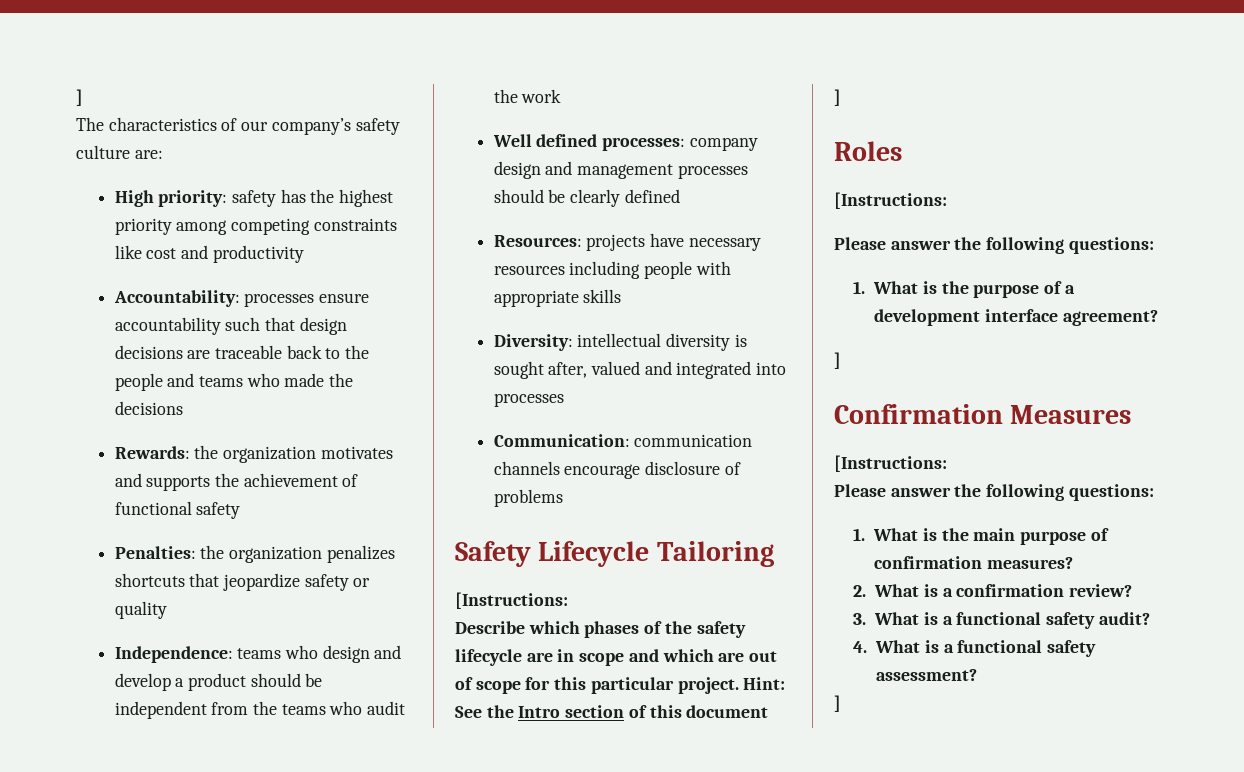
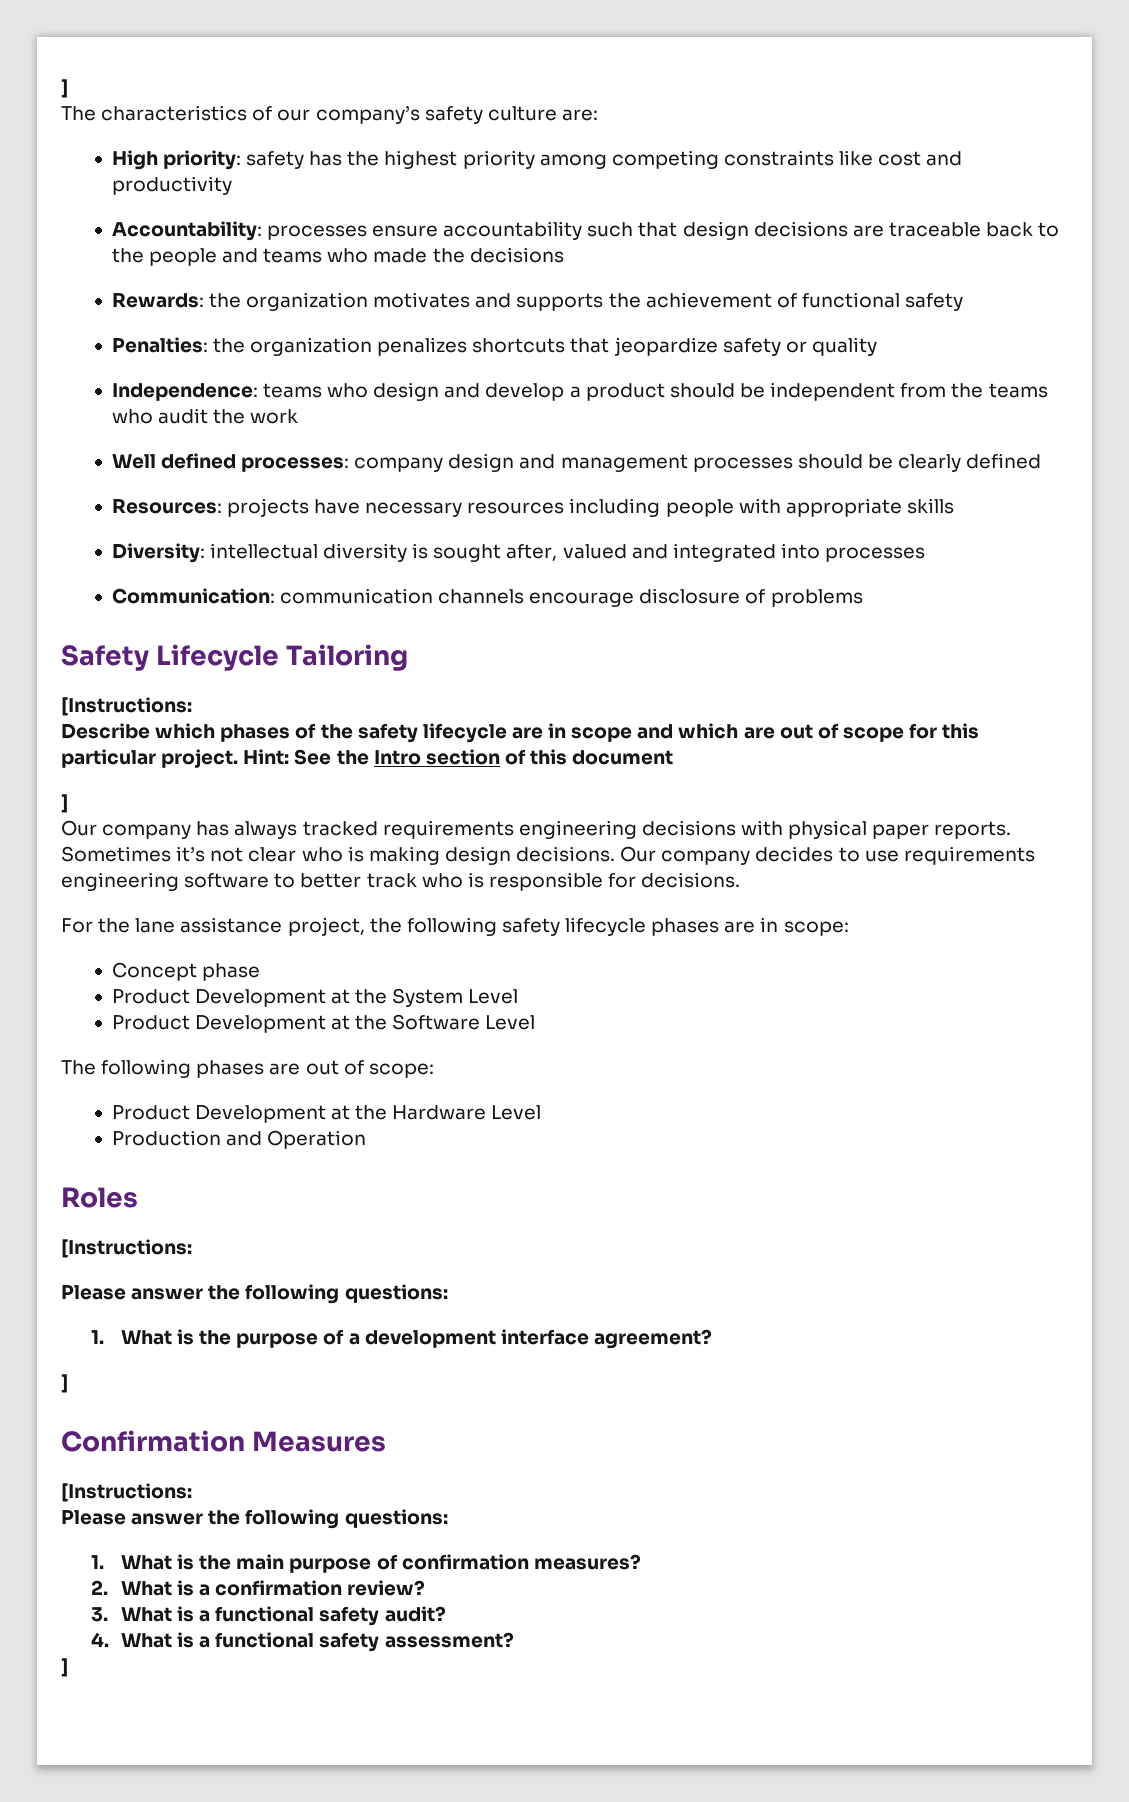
+ Our company has always tracked requirements engineering decisions with physical paper reports. Sometimes it’s not clear who is making design decisions. Our company decides to use requirements engineering software to better track who is responsible for decisions.
+ For the lane assistance project, the following safety lifecycle phases are in scope:
+ Concept phase
+ Product Development at the System Level
+ Product Development at the Software Level
+ The following phases are out of scope:
+ Product Development at the Hardware Level
+ Production and Operation

